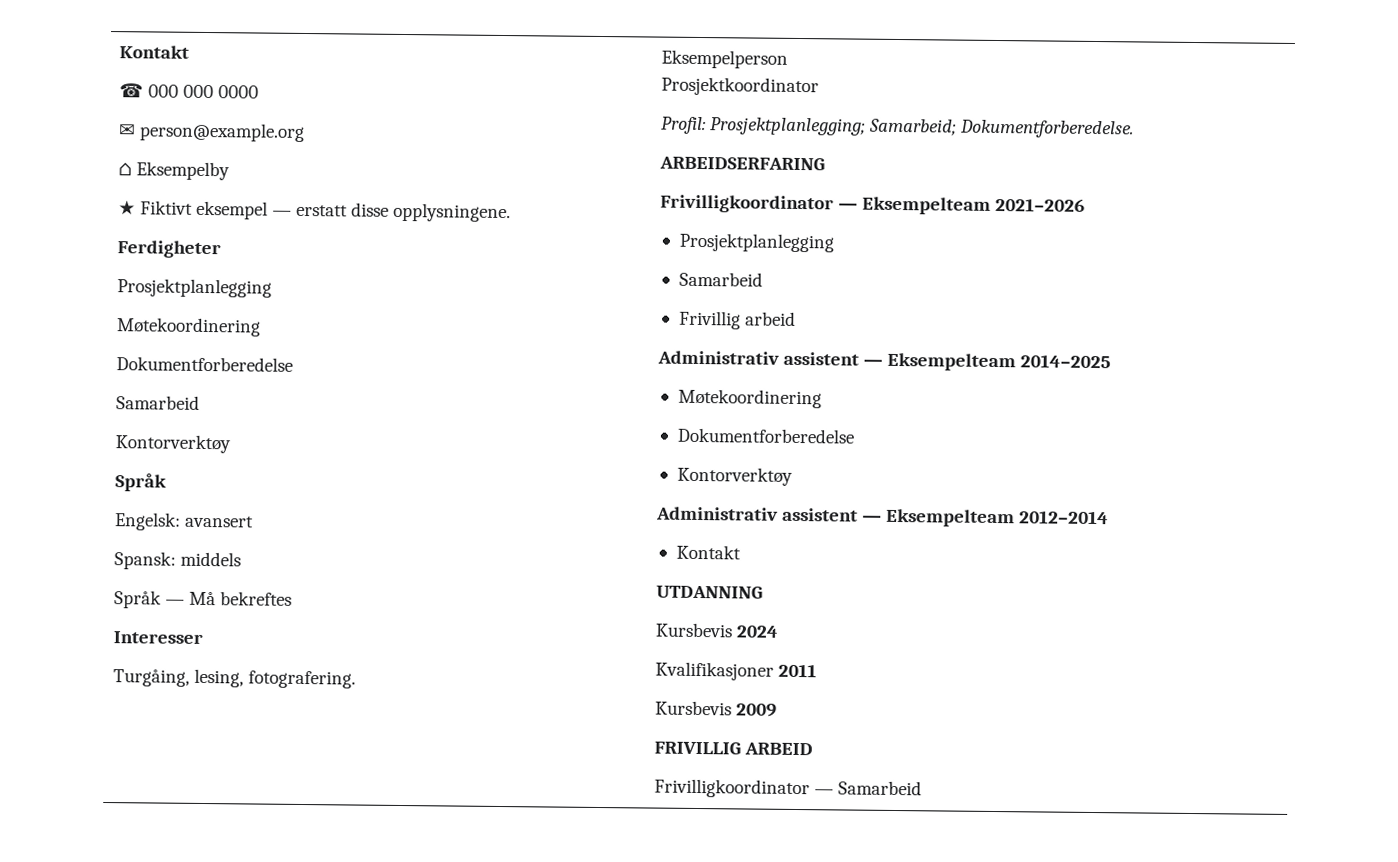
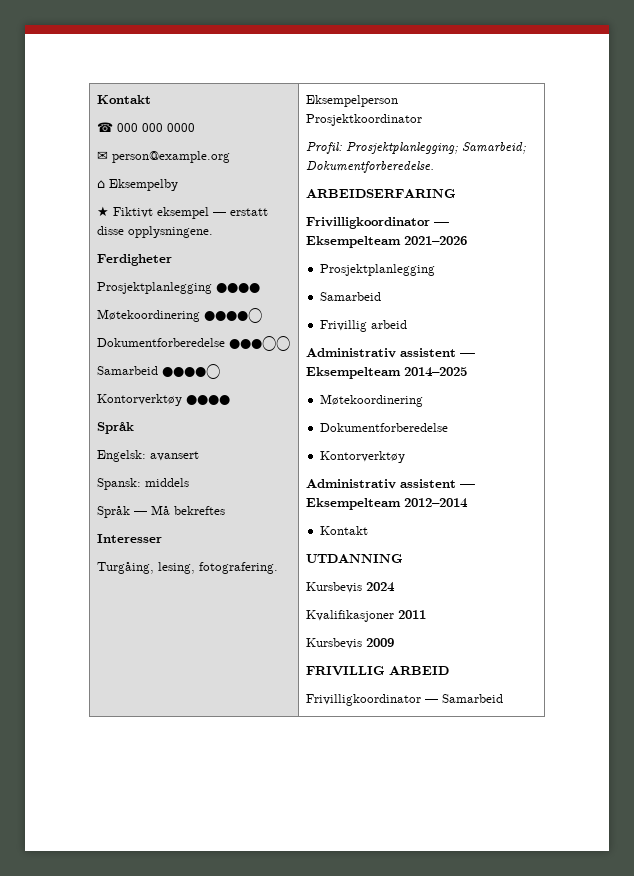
  Ferdigheter
- Prosjektplanlegging
- Møtekoordinering
- Dokumentforberedelse
- Samarbeid
- Kontorverktøy
+ Prosjektplanlegging ●●●●
+ Møtekoordinering ●●●●○
+ Dokumentforberedelse ●●●○○
+ Samarbeid ●●●●○
+ Kontorverktøy ●●●●

